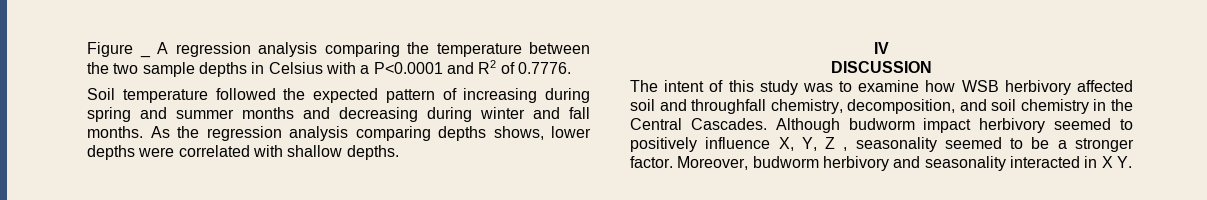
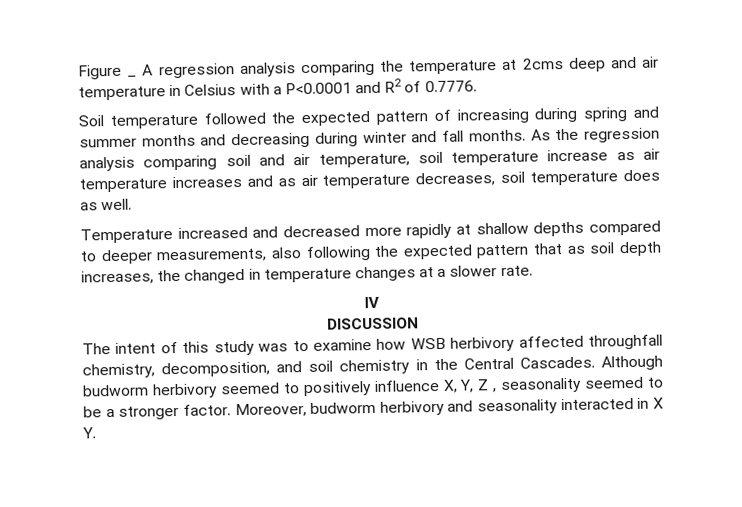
- Figure _ A regression analysis comparing the temperature between the two sample depths in Celsius with a P<0.0001 and R2 of 0.7776.
+ Figure _ A regression analysis comparing the temperature at 2cms deep and air temperature in Celsius with a P<0.0001 and R2 of 0.7776.
- As the regression analysis comparing depths shows, lower depths were correlated with shallow depths.
+ As the regression analysis comparing soil and air temperature, soil temperature increase as air temperature increases and as air temperature decreases, soil temperature does as well.
+ Temperature increased and decreased more rapidly at shallow depths compared to deeper measurements, also following the expected pattern that as soil depth increases, the changed in temperature changes at a slower rate.
- The intent of this study was to examine how WSB herbivory affected soil and throughfall chemistry, decomposition, and soil chemistry in the Central Cascades.
+ The intent of this study was to examine how WSB herbivory affected throughfall chemistry, decomposition, and soil chemistry in the Central Cascades.
- Although budworm impact herbivory seemed to positively influence X, Y, Z , seasonality seemed to be a stronger factor.
+ Although budworm herbivory seemed to positively influence X, Y, Z , seasonality seemed to be a stronger factor.

